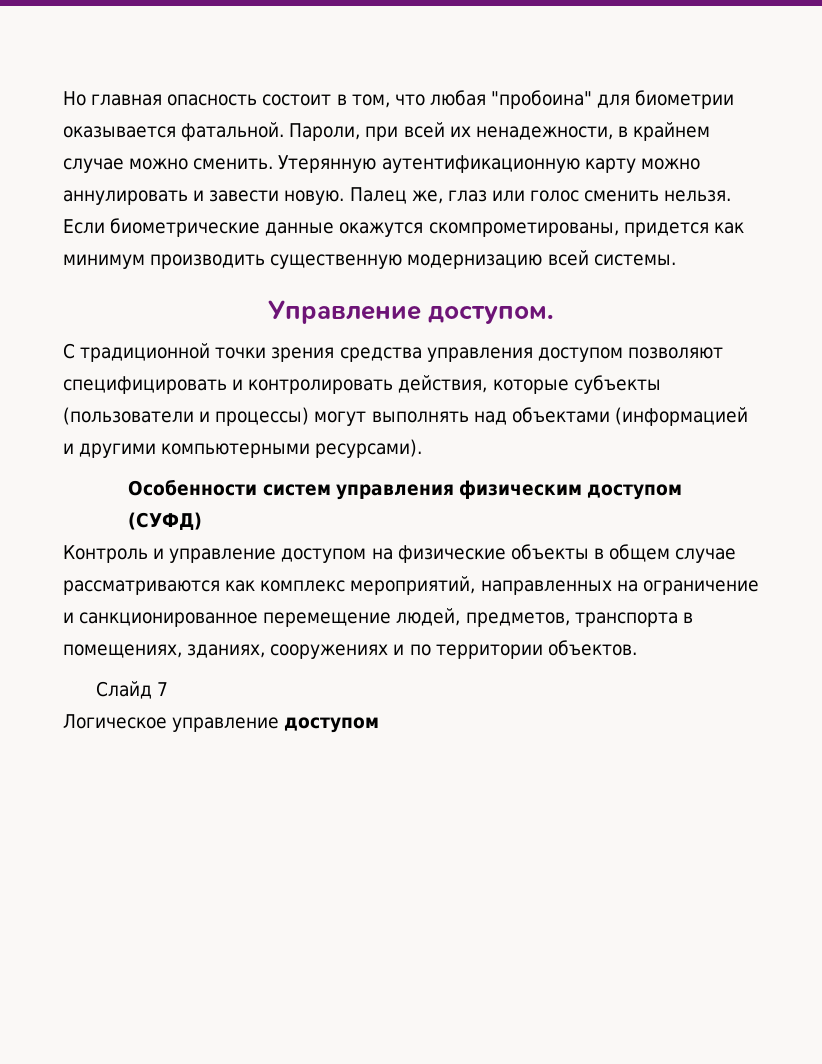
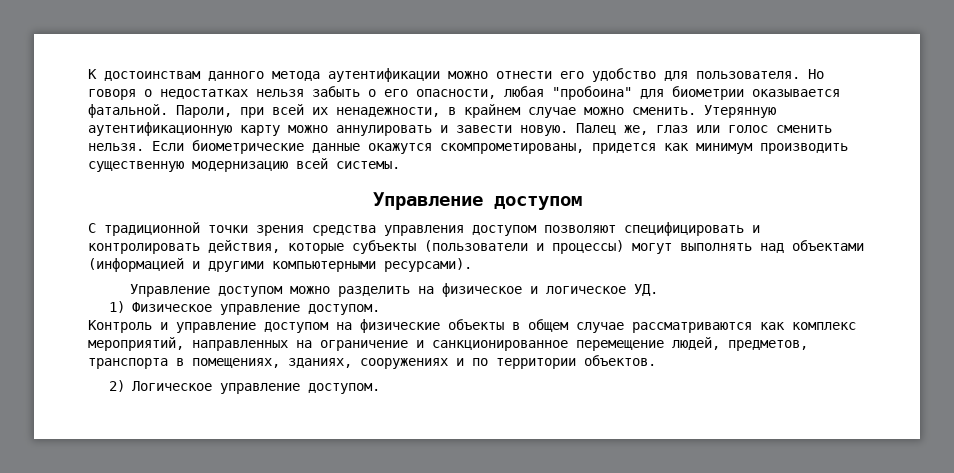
- Но главная опасность состоит в том, что любая "пробоина" для биометрии оказывается фатальной.
+ К достоинствам данного метода аутентификации можно отнести его удобство для пользователя. Но говоря о недостатках нельзя забыть о его опасности, любая "пробоина" для биометрии оказывается фатальной.
  Если биометрические данные окажутся скомпрометированы, придется как минимум производить существенную модернизацию всей системы.
- Управление доступом.
+ Управление доступом
- Особенности систем управления физическим доступом (СУФД)
+ Управление доступом можно разделить на физическое и логическое УД.
+ 1) Физическое управление доступом.
- Слайд 7
- Логическое управление доступом
+ 2) Логическое управление доступом.

